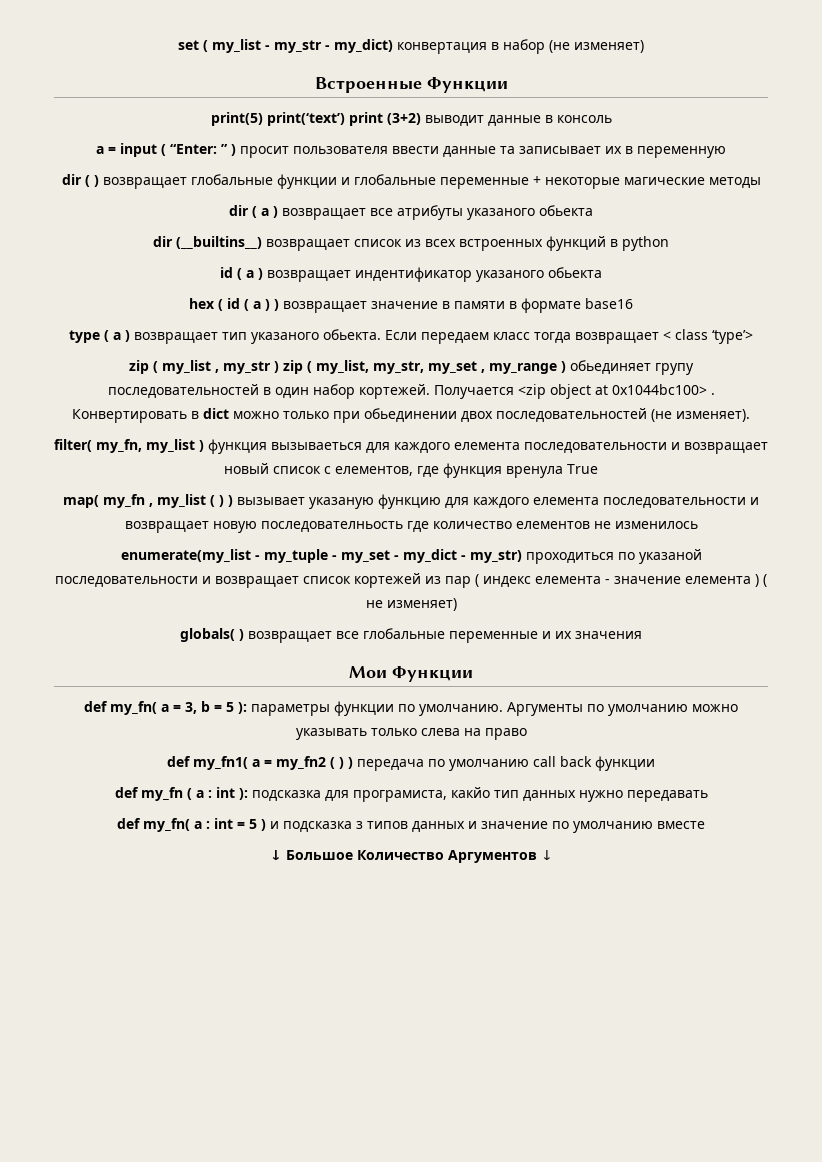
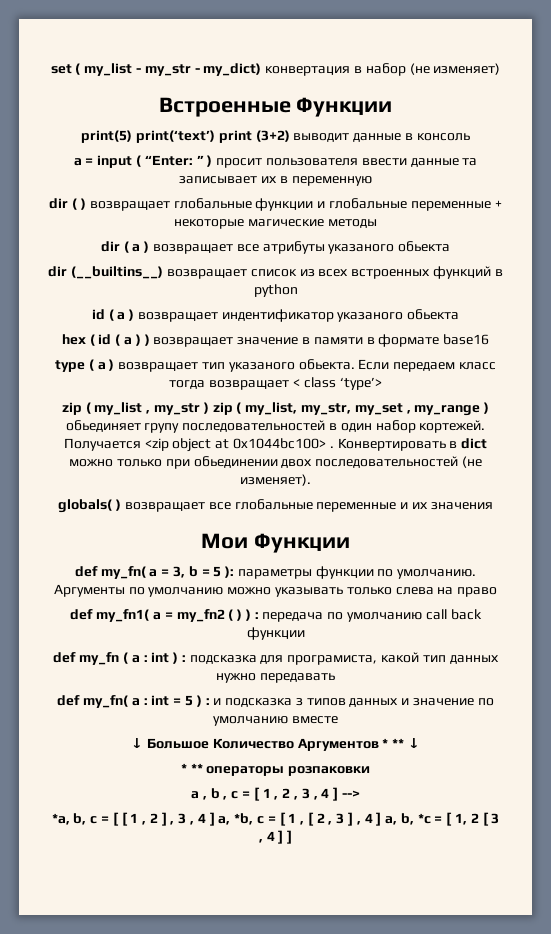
- filter( my_fn, my_list ) функция вызываеться для каждого елемента последовательности и возвращает новый список с елементов, где функция вренула True
- map( my_fn , my_list ( ) ) вызывает указаную функцию для каждого елемента последовательности и возвращает новую последователньость где количество елементов не изменилось
- enumerate(my_list - my_tuple - my_set - my_dict - my_str) проходиться по указаной последовательности и возвращает список кортежей из пар ( индекс елемента - значение елемента ) ( не изменяет)
- def my_fn1( a = my_fn2 ( ) ) передача по умолчанию call back функции
+ def my_fn1( a = my_fn2 ( ) ) : передача по умолчанию call back функции
- def my_fn ( a : int ): подсказка для програмиста, какйо тип данных нужно передавать
+ def my_fn ( a : int ) : подсказка для програмиста, какой тип данных нужно передавать
- def my_fn( a : int = 5 ) и подсказка з типов данных и значение по умолчанию вместе
+ def my_fn( a : int = 5 ) : и подсказка з типов данных и значение по умолчанию вместе
- ↓ Большое Количество Аргументов ↓
+ ↓ Большое Количество Аргументов * ** ↓
+ * ** операторы розпаковки
+ a , b , c = [ 1 , 2 , 3 , 4 ] -->
+ *a, b, c = [ [ 1 , 2 ] , 3 , 4 ] a, *b, c = [ 1 , [ 2 , 3 ] , 4 ] a, b, *c = [ 1, 2 [ 3 , 4 ] ]

